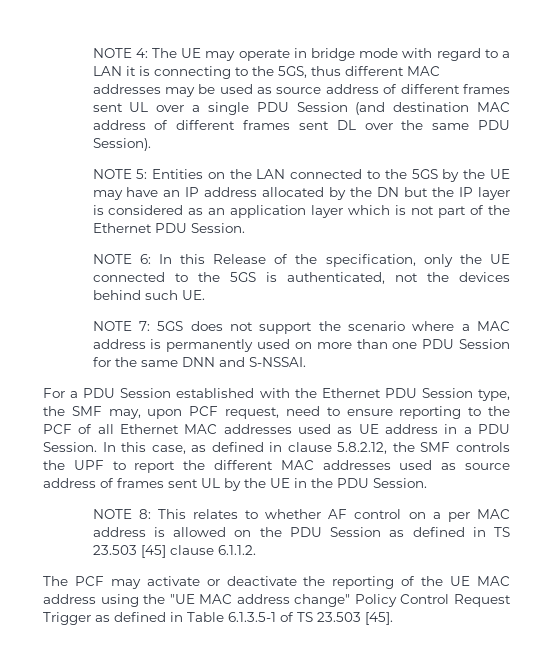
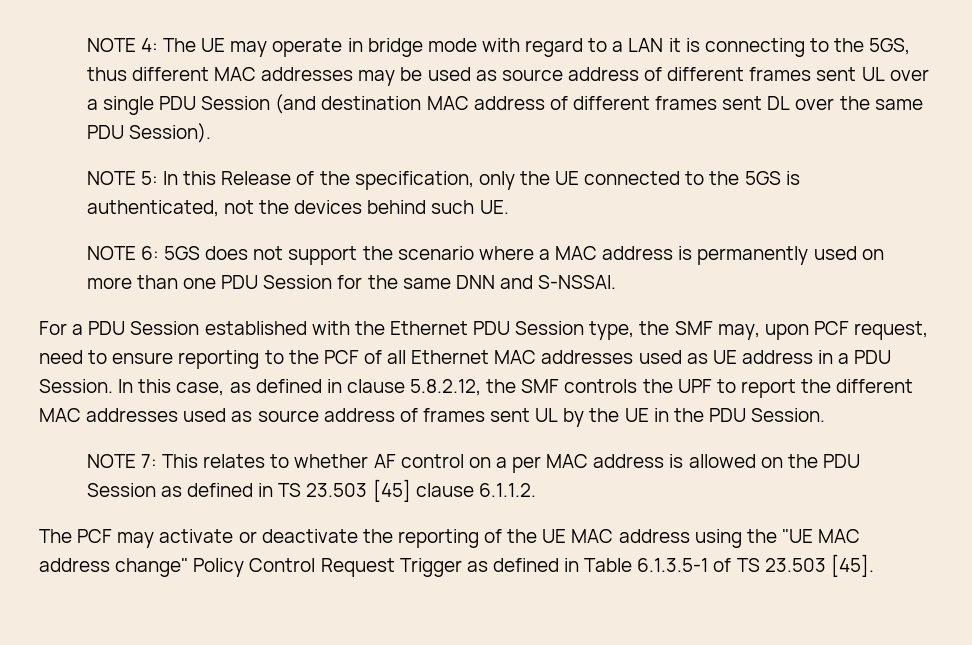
- NOTE 5: Entities on the LAN connected to the 5GS by the UE may have an IP address allocated by the DN but the IP layer is considered as an application layer which is not part of the Ethernet PDU Session.
- NOTE 6: In this Release of the specification, only the UE connected to the 5GS is authenticated, not the devices behind such UE.
+ NOTE 5: In this Release of the specification, only the UE connected to the 5GS is authenticated, not the devices behind such UE.
- NOTE 7: 5GS does not support the scenario where a MAC address is permanently used on more than one PDU Session for the same DNN and S-NSSAI.
+ NOTE 6: 5GS does not support the scenario where a MAC address is permanently used on more than one PDU Session for the same DNN and S-NSSAI.
- NOTE 8: This relates to whether AF control on a per MAC address is allowed on the PDU Session as defined in TS 23.503 [45] clause 6.1.1.2.
+ NOTE 7: This relates to whether AF control on a per MAC address is allowed on the PDU Session as defined in TS 23.503 [45] clause 6.1.1.2.

